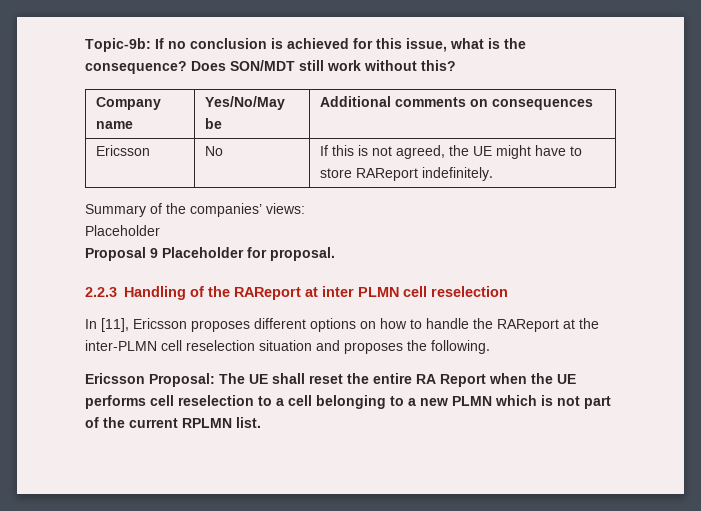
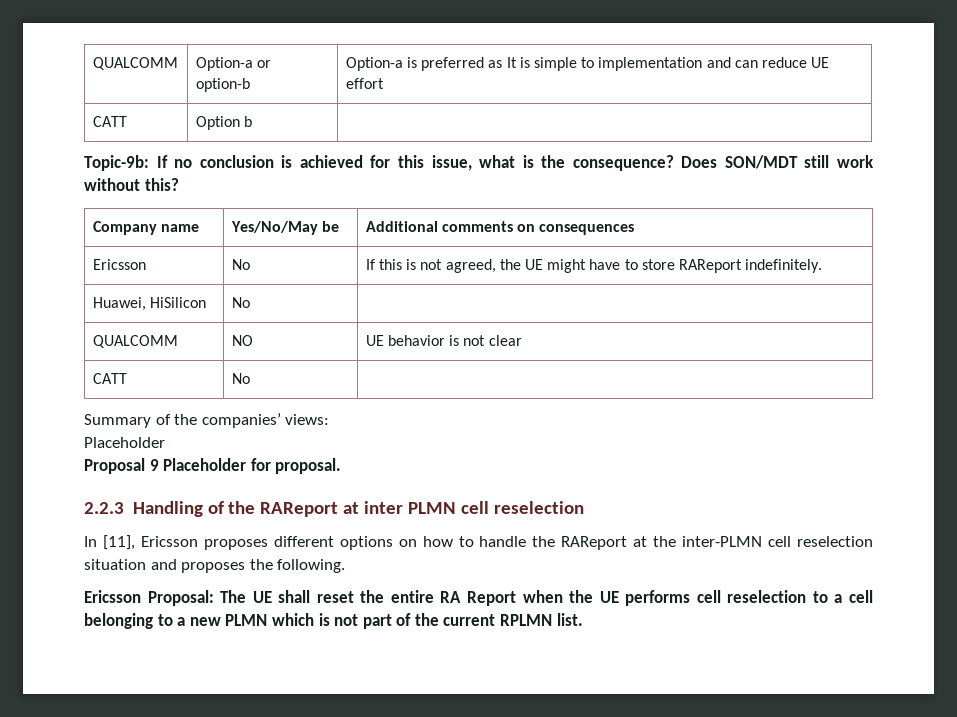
+ QUALCOMM | Option-a or option-b | Option-a is preferred as It is simple to implementation and can reduce UE effort
+ CATT | Option b |
+ Huawei, HiSilicon | No |
+ QUALCOMM | NO | UE behavior is not clear
+ CATT | No |

